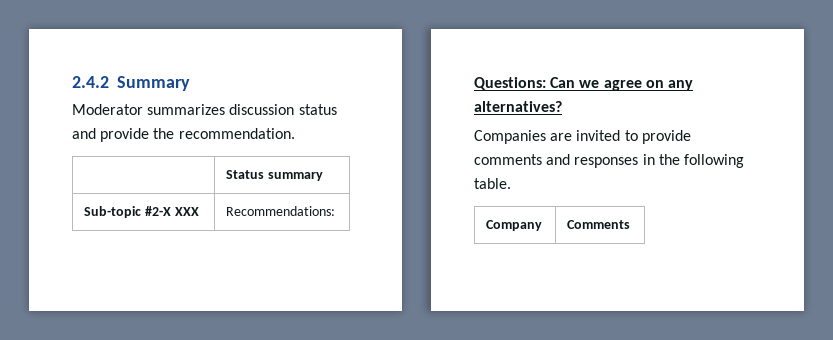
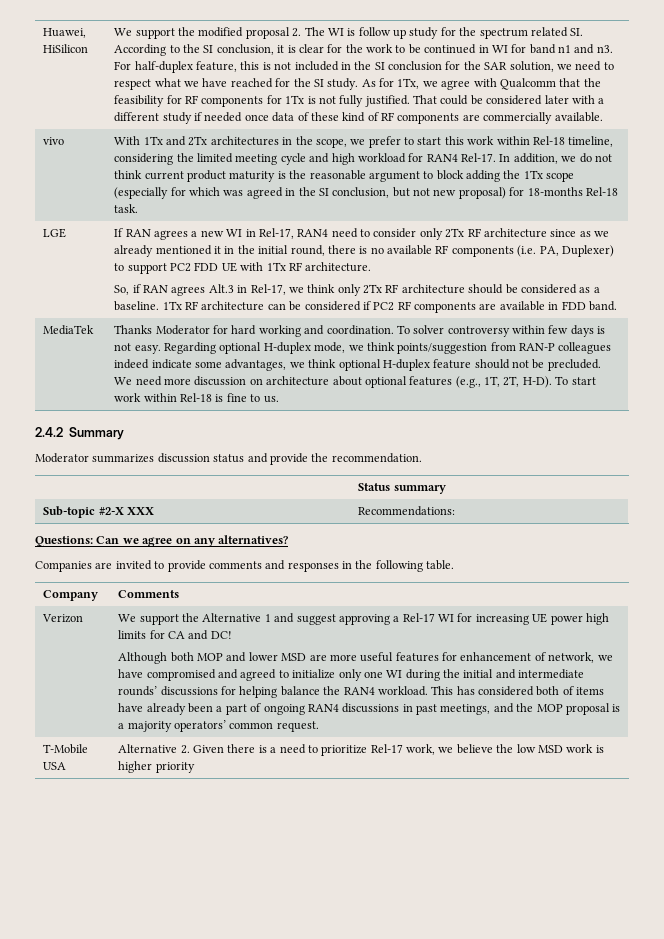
+ Huawei, HiSilicon | We support the modified proposal 2. The WI is follow up study for the spectrum related SI. According to the SI conclusion, it is clear for the work to be continued in WI for band n1 and n3. For half-duplex feature, this is not included in the SI conclusion for the SAR solution, we need to respect what we have reached for the SI study. As for 1Tx, we agree with Qualcomm that the feasibility for RF components for 1Tx is not fully justified. That could be considered later with a different study if needed once data of these kind of RF components are commercially available.
+ vivo | With 1Tx and 2Tx architectures in the scope, we prefer to start this work within Rel-18 timeline, considering the limited meeting cycle and high workload for RAN4 Rel-17. In addition, we do not think current product maturity is the reasonable argument to block adding the 1Tx scope (especially for which was agreed in the SI conclusion, but not new proposal) for 18-months Rel-18 task.
+ LGE | If RAN agrees a new WI in Rel-17, RAN4 need to consider only 2Tx RF architecture since as we already mentioned it in the initial round, there is no available RF components (i.e. PA, Duplexer) to support PC2 FDD UE with 1Tx RF architecture.
+ So, if RAN agrees Alt.3 in Rel-17, we think only 2Tx RF architecture should be considered as a baseline. 1Tx RF architecture can be considered if PC2 RF components are available in FDD band.
+ MediaTek | Thanks Moderator for hard working and coordination. To solver controversy within few days is not easy. Regarding optional H-duplex mode, we think points/suggestion from RAN-P colleagues indeed indicate some advantages, we think optional H-duplex feature should not be precluded. We need more discussion on architecture about optional features (e.g., 1T, 2T, H-D). To start work within Rel-18 is fine to us.
+ Verizon | We support the Alternative 1 and suggest approving a Rel-17 WI for increasing UE power high limits for CA and DC!
+ Although both MOP and lower MSD are more useful features for enhancement of network, we have compromised and agreed to initialize only one WI during the initial and intermediate rounds’ discussions for helping balance the RAN4 workload. This has considered both of items have already been a part of ongoing RAN4 discussions in past meetings, and the MOP proposal is a majority operators’ common request.
+ T-Mobile USA | Alternative 2. Given there is a need to prioritize Rel-17 work, we believe the low MSD work is higher priority

